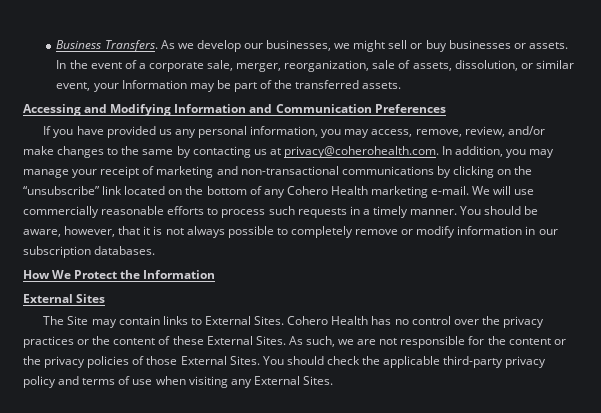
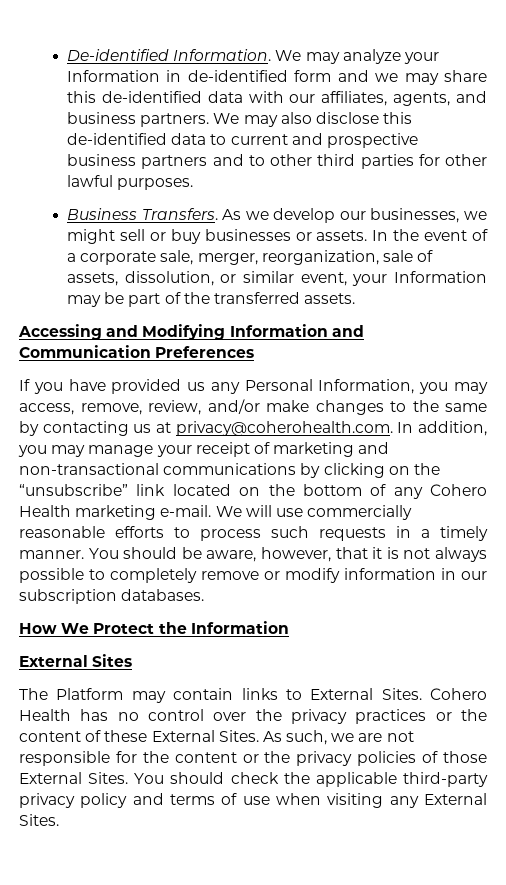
+ De-identified Information. We may analyze your Information in de-identified form and we may share this de-identified data with our affiliates, agents, and business partners. We may also disclose this de-identified data to current and prospective business partners and to other third parties for other lawful purposes.
- If you have provided us any personal information, you may access, remove, review, and/or make changes to the same by contacting us at privacy@coherohealth.com. In addition, you may manage your receipt of marketing and non-transactional communications by clicking on the “unsubscribe” link located on the bottom of any Cohero Health marketing e-mail.
+ If you have provided us any Personal Information, you may access, remove, review, and/or make changes to the same by contacting us at privacy@coherohealth.com. In addition, you may manage your receipt of marketing and non-transactional communications by clicking on the “unsubscribe” link located on the bottom of any Cohero Health marketing e-mail.
- The Site may contain links to External Sites.
+ The Platform may contain links to External Sites.

